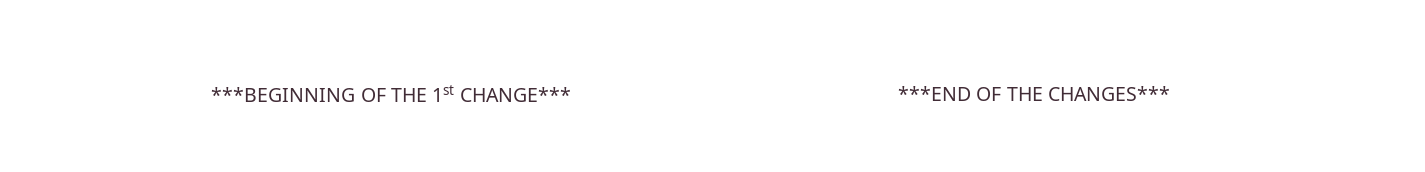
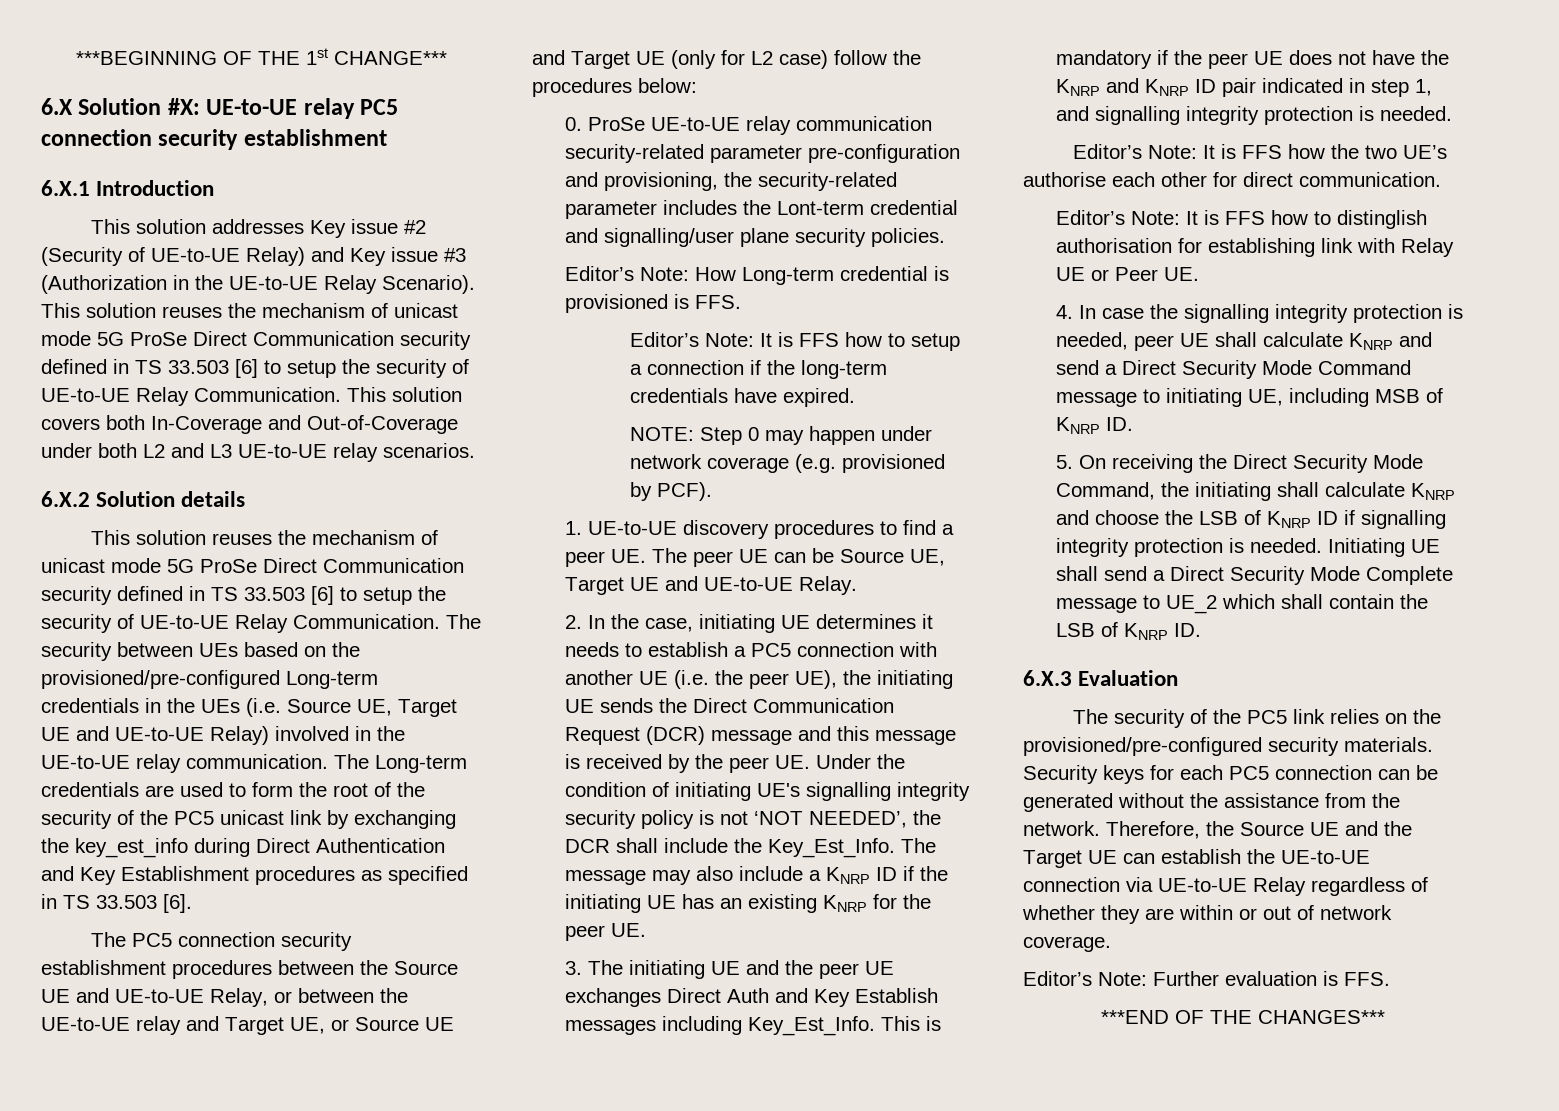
+ 6.X Solution #X: UE-to-UE relay PC5 connection security establishment
+ 6.X.1 Introduction
+ This solution addresses Key issue #2 (Security of UE-to-UE Relay) and Key issue #3 (Authorization in the UE-to-UE Relay Scenario). This solution reuses the mechanism of unicast mode 5G ProSe Direct Communication security defined in TS 33.503 [6] to setup the security of UE-to-UE Relay Communication. This solution covers both In-Coverage and Out-of-Coverage under both L2 and L3 UE-to-UE relay scenarios.
+ 6.X.2 Solution details
+ This solution reuses the mechanism of unicast mode 5G ProSe Direct Communication security defined in TS 33.503 [6] to setup the security of UE-to-UE Relay Communication. The security between UEs based on the provisioned/pre-configured Long-term credentials in the UEs (i.e. Source UE, Target UE and UE-to-UE Relay) involved in the UE-to-UE relay communication. The Long-term credentials are used to form the root of the security of the PC5 unicast link by exchanging the key_est_info during Direct Authentication and Key Establishment procedures as specified in TS 33.503 [6].
+ The PC5 connection security establishment procedures between the Source UE and UE-to-UE Relay, or between the UE-to-UE relay and Target UE, or Source UE and Target UE (only for L2 case) follow the procedures below:
+ 0. ProSe UE-to-UE relay communication security-related parameter pre-configuration and provisioning, the security-related parameter includes the Lont-term credential and signalling/user plane security policies.
+ Editor’s Note: How Long-term credential is provisioned is FFS.
+ Editor’s Note: It is FFS how to setup a connection if the long-term credentials have expired.
+ NOTE: Step 0 may happen under network coverage (e.g. provisioned by PCF).
+ 1. UE-to-UE discovery procedures to find a peer UE. The peer UE can be Source UE, Target UE and UE-to-UE Relay.
+ 2. In the case, initiating UE determines it needs to establish a PC5 connection with another UE (i.e. the peer UE), the initiating UE sends the Direct Communication Request (DCR) message and this message is received by the peer UE. Under the condition of initiating UE's signalling integrity security policy is not ‘NOT NEEDED’, the DCR shall include the Key_Est_Info. The message may also include a KNRP ID if the initiating UE has an existing KNRP for the peer UE.
+ 3. The initiating UE and the peer UE exchanges Direct Auth and Key Establish messages including Key_Est_Info. This is mandatory if the peer UE does not have the KNRP and KNRP ID pair indicated in step 1, and signalling integrity protection is needed.
+ Editor’s Note: It is FFS how the two UE’s authorise each other for direct communication.
+ Editor’s Note: It is FFS how to distinglish authorisation for establishing link with Relay UE or Peer UE.
+ 4. In case the signalling integrity protection is needed, peer UE shall calculate KNRP and send a Direct Security Mode Command message to initiating UE, including MSB of KNRP ID.
+ 5. On receiving the Direct Security Mode Command, the initiating shall calculate KNRP and choose the LSB of KNRP ID if signalling integrity protection is needed. Initiating UE shall send a Direct Security Mode Complete message to UE_2 which shall contain the LSB of KNRP ID.
+ 6.X.3 Evaluation
+ The security of the PC5 link relies on the provisioned/pre-configured security materials. Security keys for each PC5 connection can be generated without the assistance from the network. Therefore, the Source UE and the Target UE can establish the UE-to-UE connection via UE-to-UE Relay regardless of whether they are within or out of network coverage.
+ Editor’s Note: Further evaluation is FFS.

